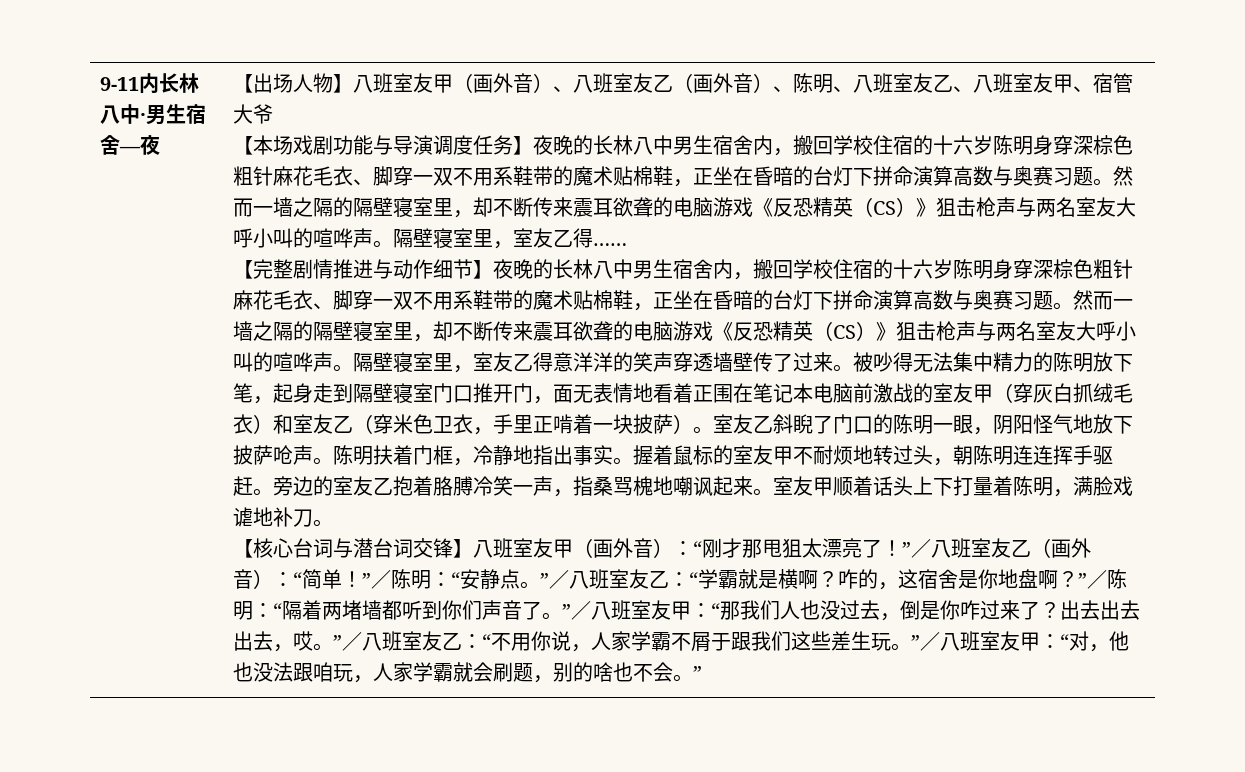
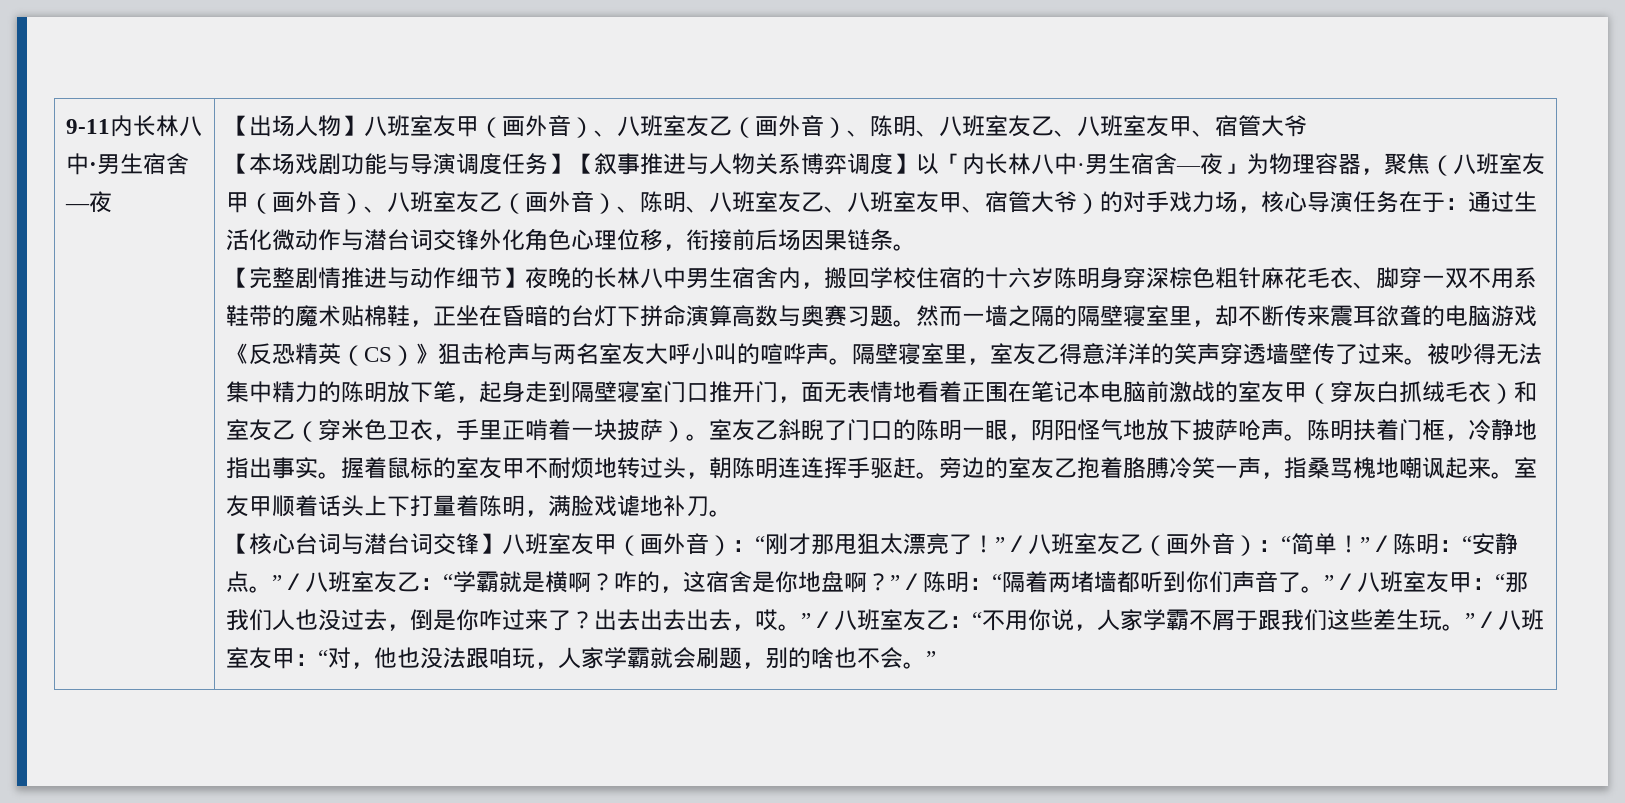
- 【本场戏剧功能与导演调度任务】夜晚的长林八中男生宿舍内，搬回学校住宿的十六岁陈明身穿深棕色粗针麻花毛衣、脚穿一双不用系鞋带的魔术贴棉鞋，正坐在昏暗的台灯下拼命演算高数与奥赛习题。然而一墙之隔的隔壁寝室里，却不断传来震耳欲聋的电脑游戏《反恐精英（CS）》狙击枪声与两名室友大呼小叫的喧哗声。隔壁寝室里，室友乙得……
+ 【本场戏剧功能与导演调度任务】【叙事推进与人物关系博弈调度】以「内长林八中·男生宿舍—夜」为物理容器，聚焦（八班室友甲（画外音）、八班室友乙（画外音）、陈明、八班室友乙、八班室友甲、宿管大爷）的对手戏力场，核心导演任务在于：通过生活化微动作与潜台词交锋外化角色心理位移，衔接前后场因果链条。

